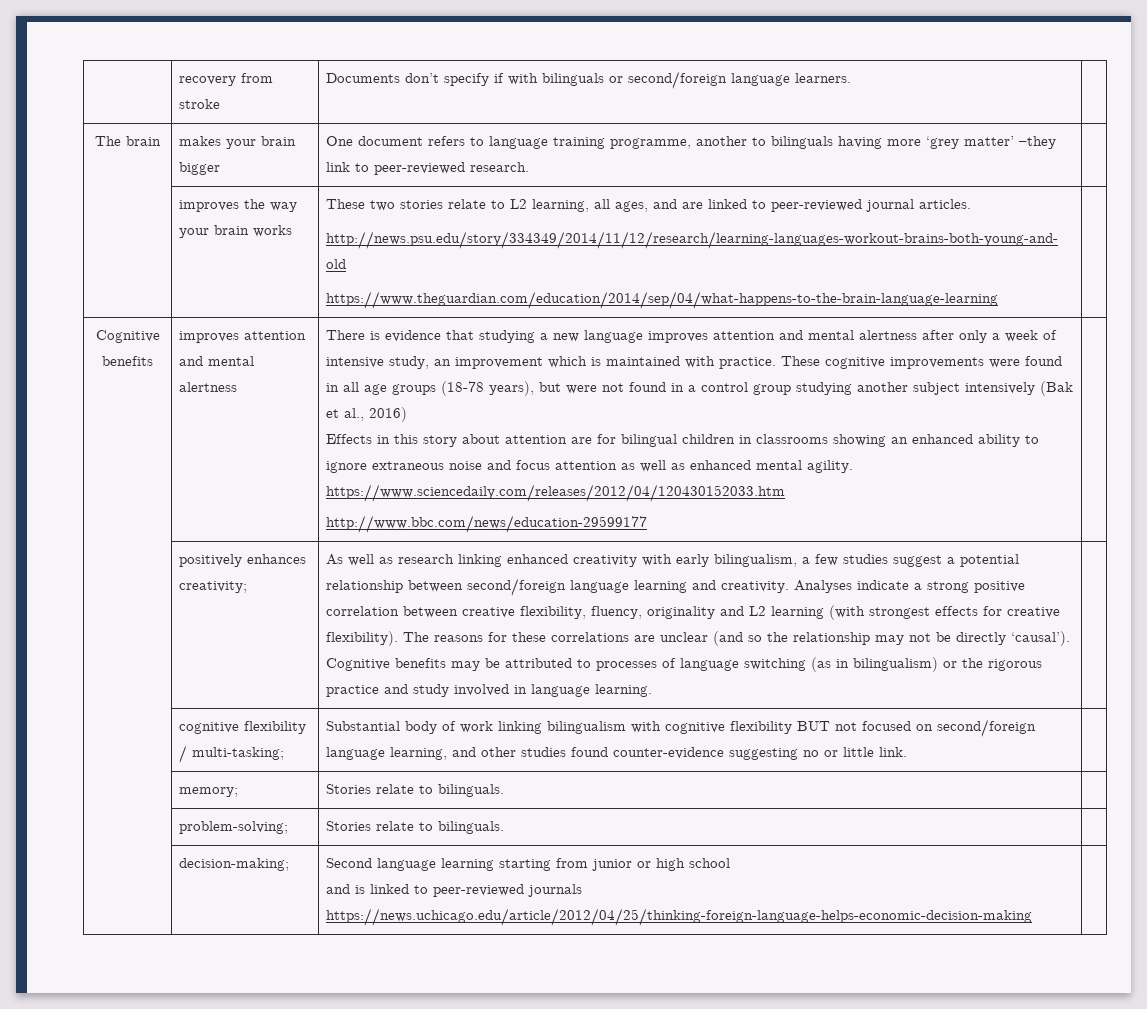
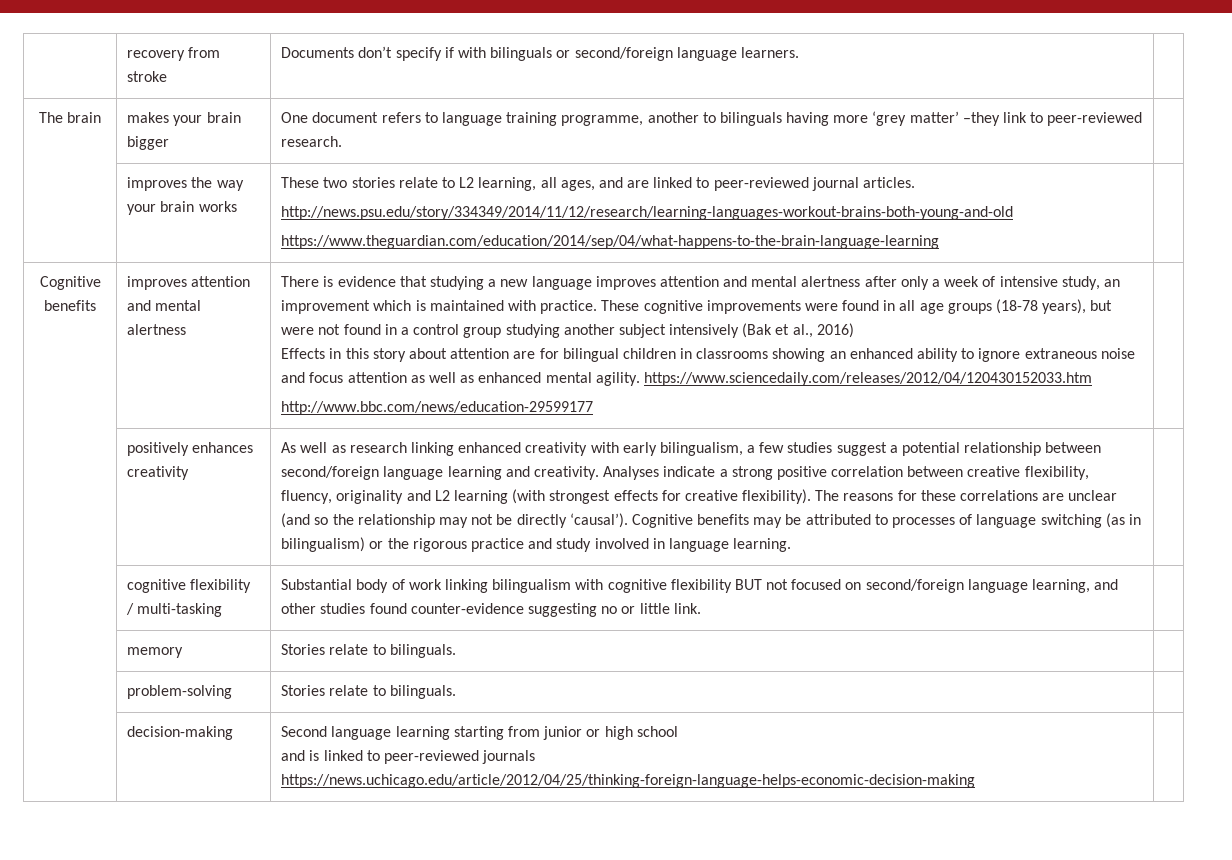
- positively enhances creativity;
+ positively enhances creativity
- | cognitive flexibility / multi-tasking; | Substantial body of work linking bilingualism with cognitive flexibility BUT not focused on second/foreign language learning, and other studies found counter-evidence suggesting no or little link. |
+ | cognitive flexibility / multi-tasking | Substantial body of work linking bilingualism with cognitive flexibility BUT not focused on second/foreign language learning, and other studies found counter-evidence suggesting no or little link. |
- | memory; | Stories relate to bilinguals. |
- | problem-solving; | Stories relate to bilinguals. |
- | decision-making; | Second language learning starting from junior or high school
+ | memory | Stories relate to bilinguals. |
+ | problem-solving | Stories relate to bilinguals. |
+ | decision-making | Second language learning starting from junior or high school

